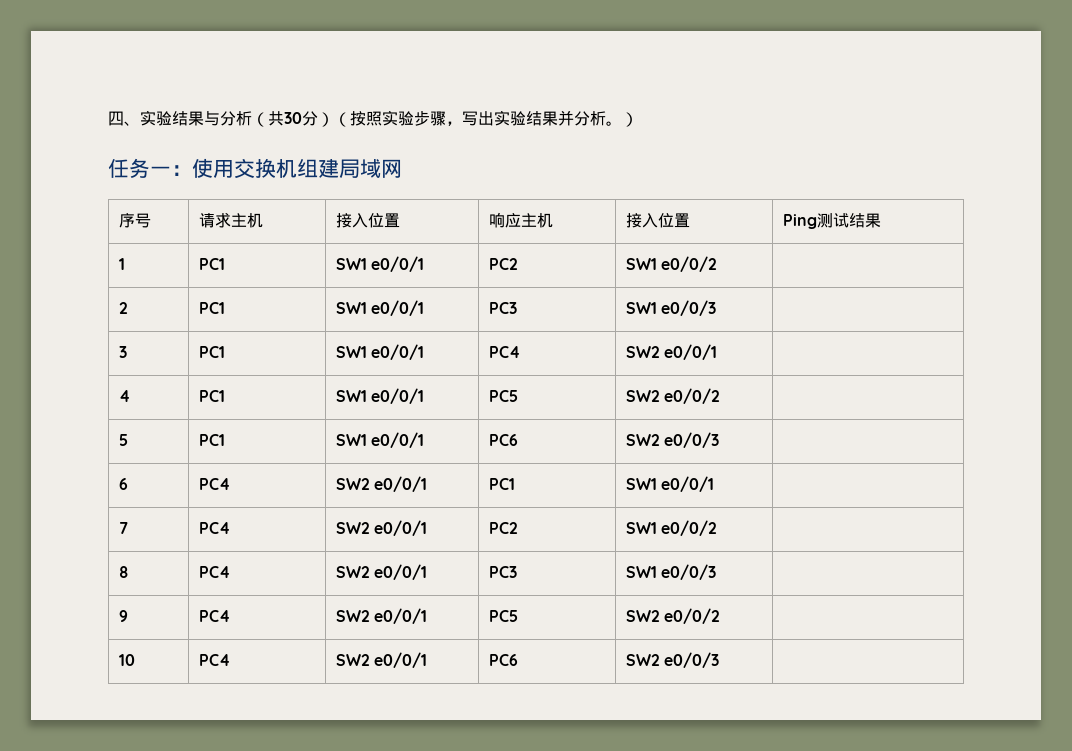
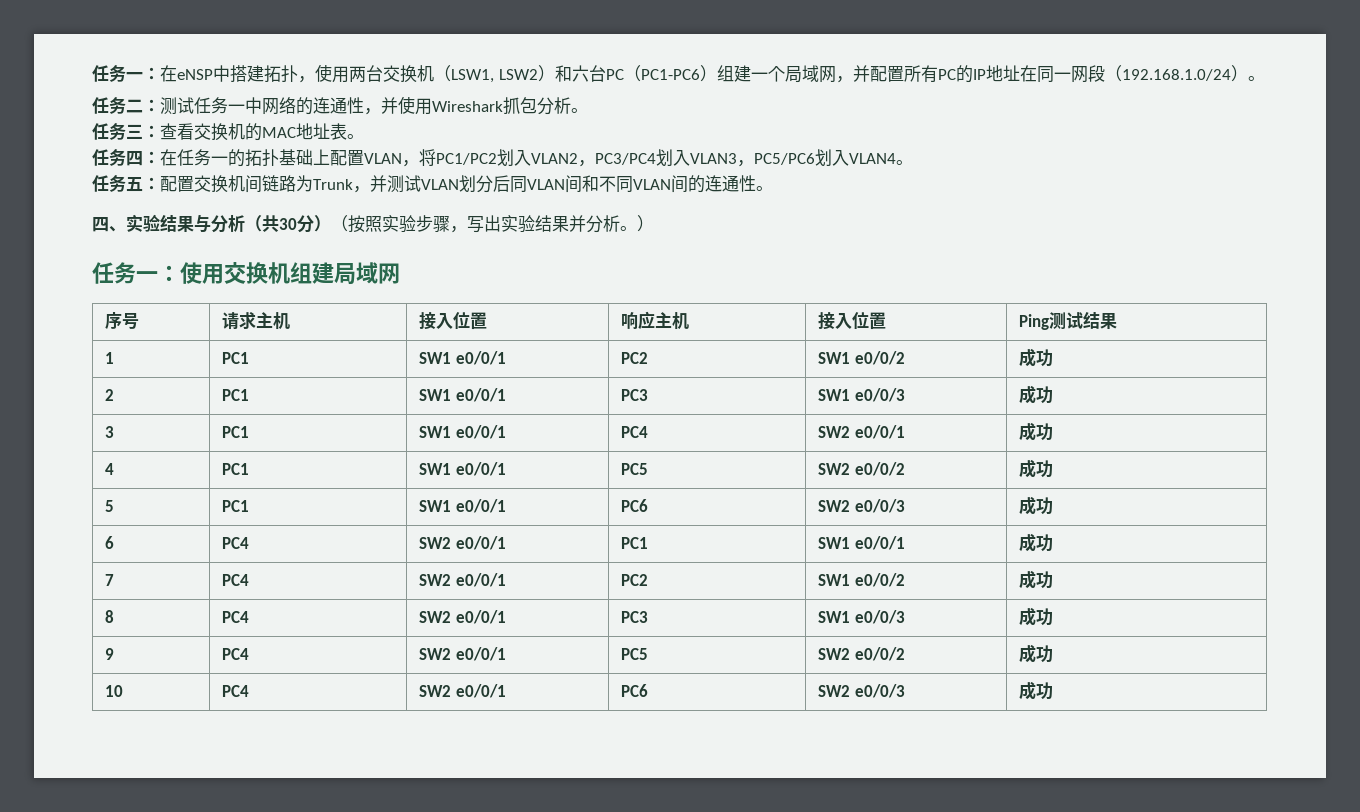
+ 任务一：在eNSP中搭建拓扑，使用两台交换机（LSW1, LSW2）和六台PC（PC1-PC6）组建一个局域网，并配置所有PC的IP地址在同一网段（192.168.1.0/24）。
+ 任务二：测试任务一中网络的连通性，并使用Wireshark抓包分析。
+ 任务三：查看交换机的MAC地址表。
+ 任务四：在任务一的拓扑基础上配置VLAN，将PC1/PC2划入VLAN2，PC3/PC4划入VLAN3，PC5/PC6划入VLAN4。
+ 任务五：配置交换机间链路为Trunk，并测试VLAN划分后同VLAN间和不同VLAN间的连通性。
- 1 | PC1 | SW1 e0/0/1 | PC2 | SW1 e0/0/2 |
+ 1 | PC1 | SW1 e0/0/1 | PC2 | SW1 e0/0/2 | 成功
- 2 | PC1 | SW1 e0/0/1 | PC3 | SW1 e0/0/3 |
+ 2 | PC1 | SW1 e0/0/1 | PC3 | SW1 e0/0/3 | 成功
- 3 | PC1 | SW1 e0/0/1 | PC4 | SW2 e0/0/1 |
+ 3 | PC1 | SW1 e0/0/1 | PC4 | SW2 e0/0/1 | 成功
- 4 | PC1 | SW1 e0/0/1 | PC5 | SW2 e0/0/2 |
+ 4 | PC1 | SW1 e0/0/1 | PC5 | SW2 e0/0/2 | 成功
- 5 | PC1 | SW1 e0/0/1 | PC6 | SW2 e0/0/3 |
+ 5 | PC1 | SW1 e0/0/1 | PC6 | SW2 e0/0/3 | 成功
- 6 | PC4 | SW2 e0/0/1 | PC1 | SW1 e0/0/1 |
+ 6 | PC4 | SW2 e0/0/1 | PC1 | SW1 e0/0/1 | 成功
- 7 | PC4 | SW2 e0/0/1 | PC2 | SW1 e0/0/2 |
+ 7 | PC4 | SW2 e0/0/1 | PC2 | SW1 e0/0/2 | 成功
- 8 | PC4 | SW2 e0/0/1 | PC3 | SW1 e0/0/3 |
+ 8 | PC4 | SW2 e0/0/1 | PC3 | SW1 e0/0/3 | 成功
- 9 | PC4 | SW2 e0/0/1 | PC5 | SW2 e0/0/2 |
+ 9 | PC4 | SW2 e0/0/1 | PC5 | SW2 e0/0/2 | 成功
- 10 | PC4 | SW2 e0/0/1 | PC6 | SW2 e0/0/3 |
+ 10 | PC4 | SW2 e0/0/1 | PC6 | SW2 e0/0/3 | 成功

